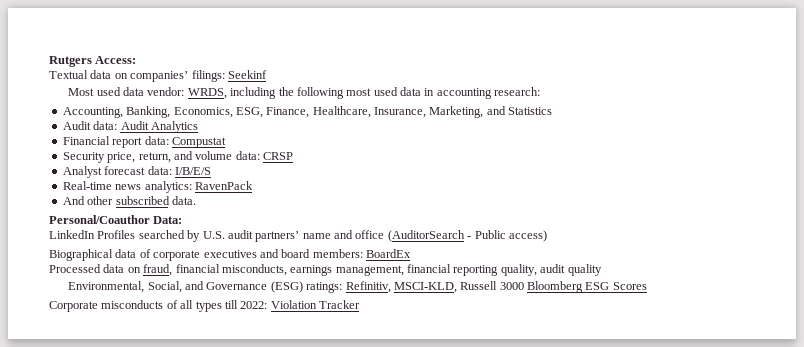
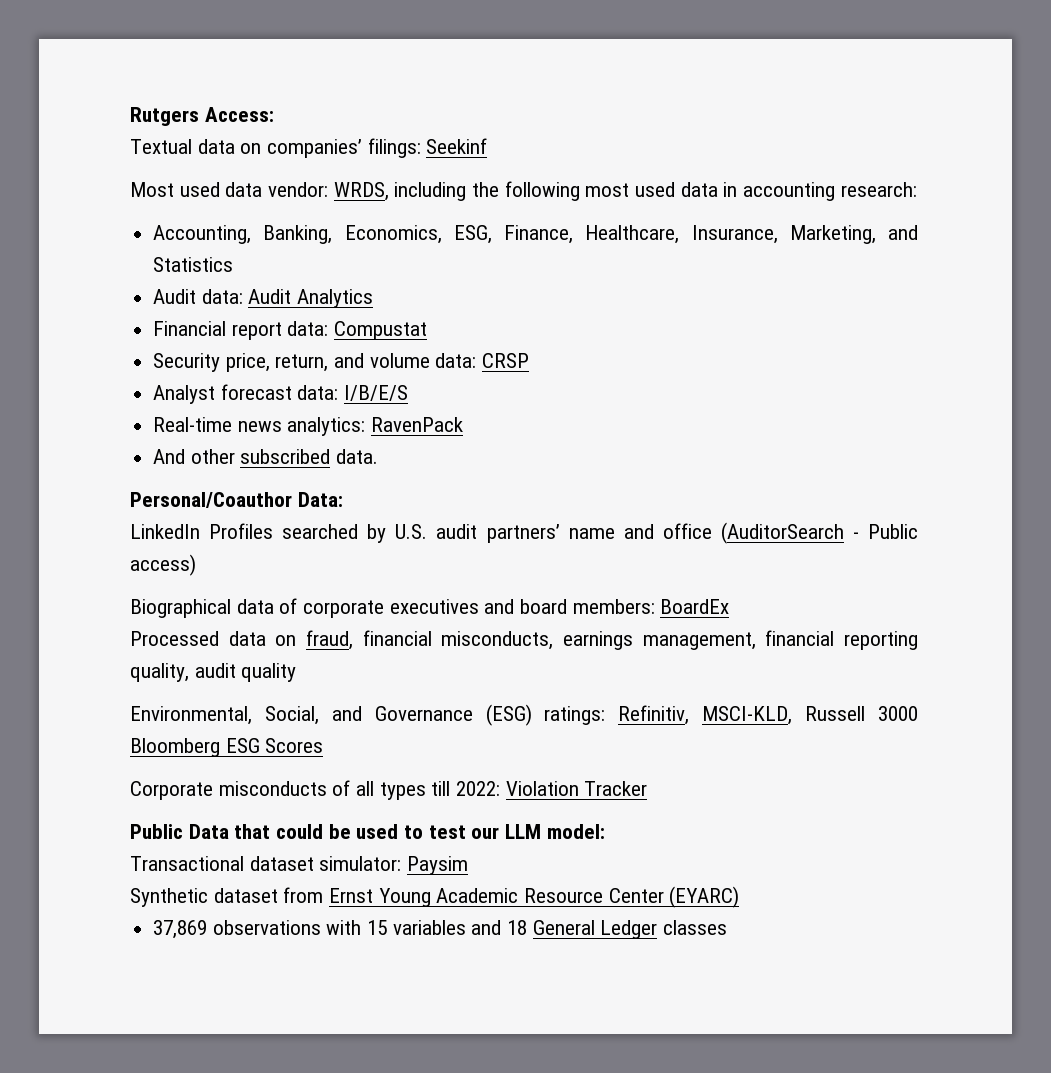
+ Public Data that could be used to test our LLM model:
+ Transactional dataset simulator: Paysim
+ Synthetic dataset from Ernst Young Academic Resource Center (EYARC)
+ 37,869 observations with 15 variables and 18 General Ledger classes

